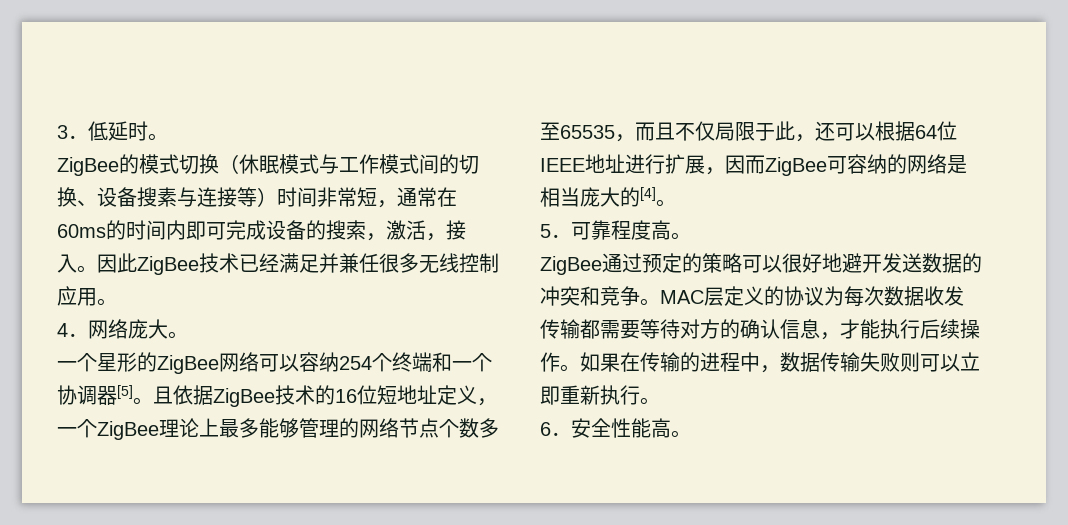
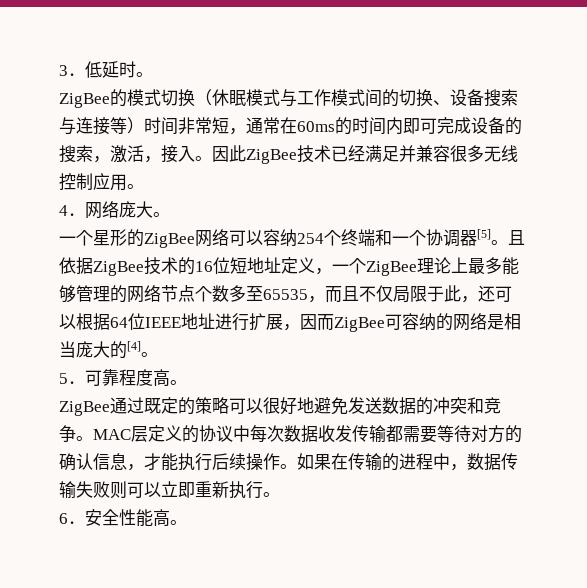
- ZigBee的模式切换（休眠模式与工作模式间的切换、设备搜素与连接等）时间非常短，通常在60ms的时间内即可完成设备的搜索，激活，接入。
+ ZigBee的模式切换（休眠模式与工作模式间的切换、设备搜索与连接等）时间非常短，通常在60ms的时间内即可完成设备的搜索，激活，接入。
- 因此ZigBee技术已经满足并兼任很多无线控制应用。
+ 因此ZigBee技术已经满足并兼容很多无线控制应用。
- ZigBee通过预定的策略可以很好地避开发送数据的冲突和竞争。
+ ZigBee通过既定的策略可以很好地避免发送数据的冲突和竞争。
- MAC层定义的协议为每次数据收发传输都需要等待对方的确认信息，才能执行后续操作。
+ MAC层定义的协议中每次数据收发传输都需要等待对方的确认信息，才能执行后续操作。

